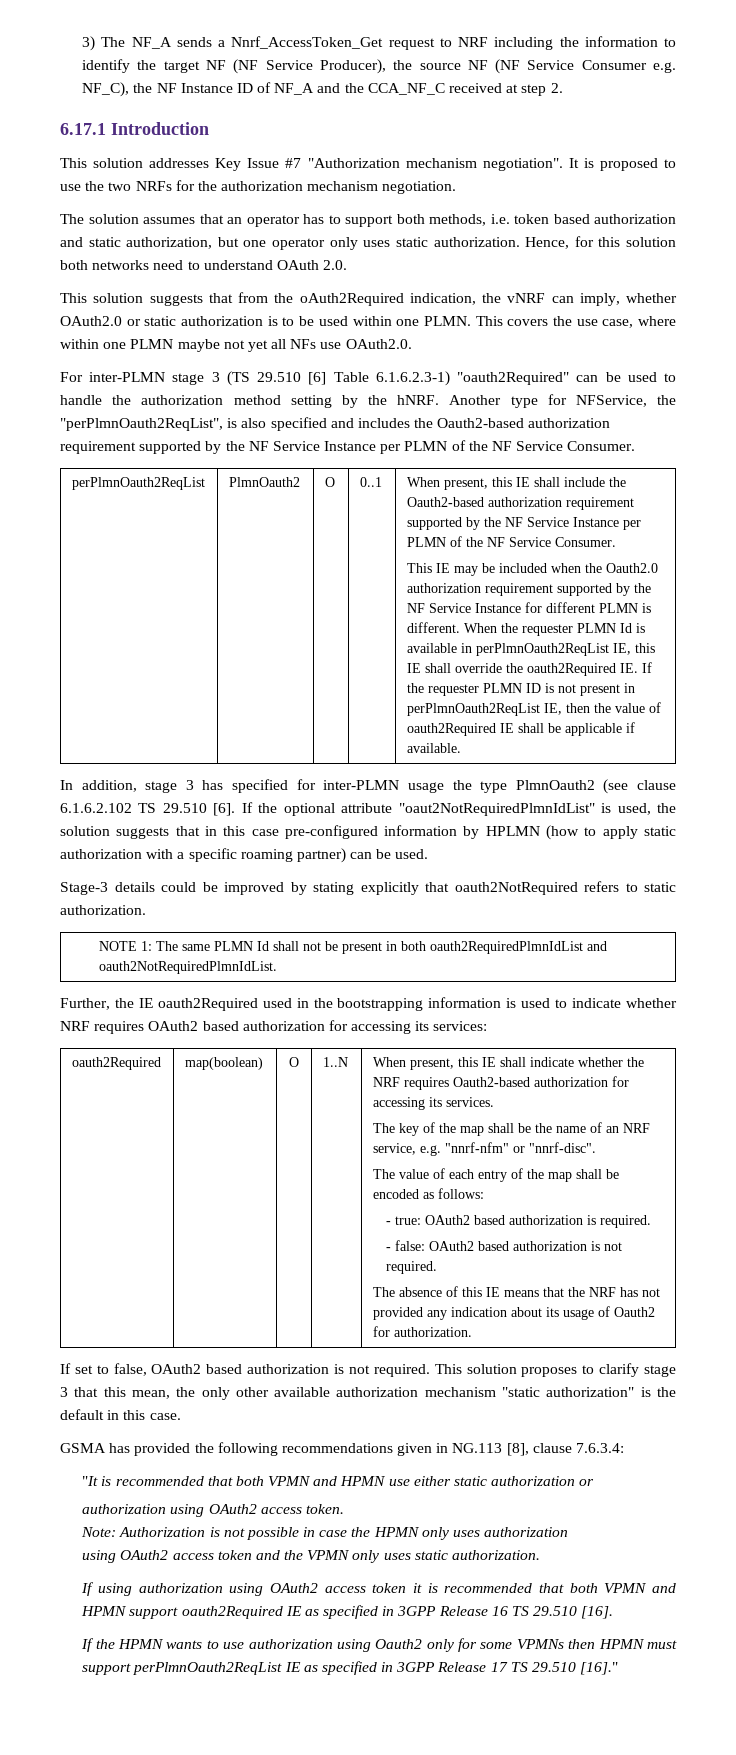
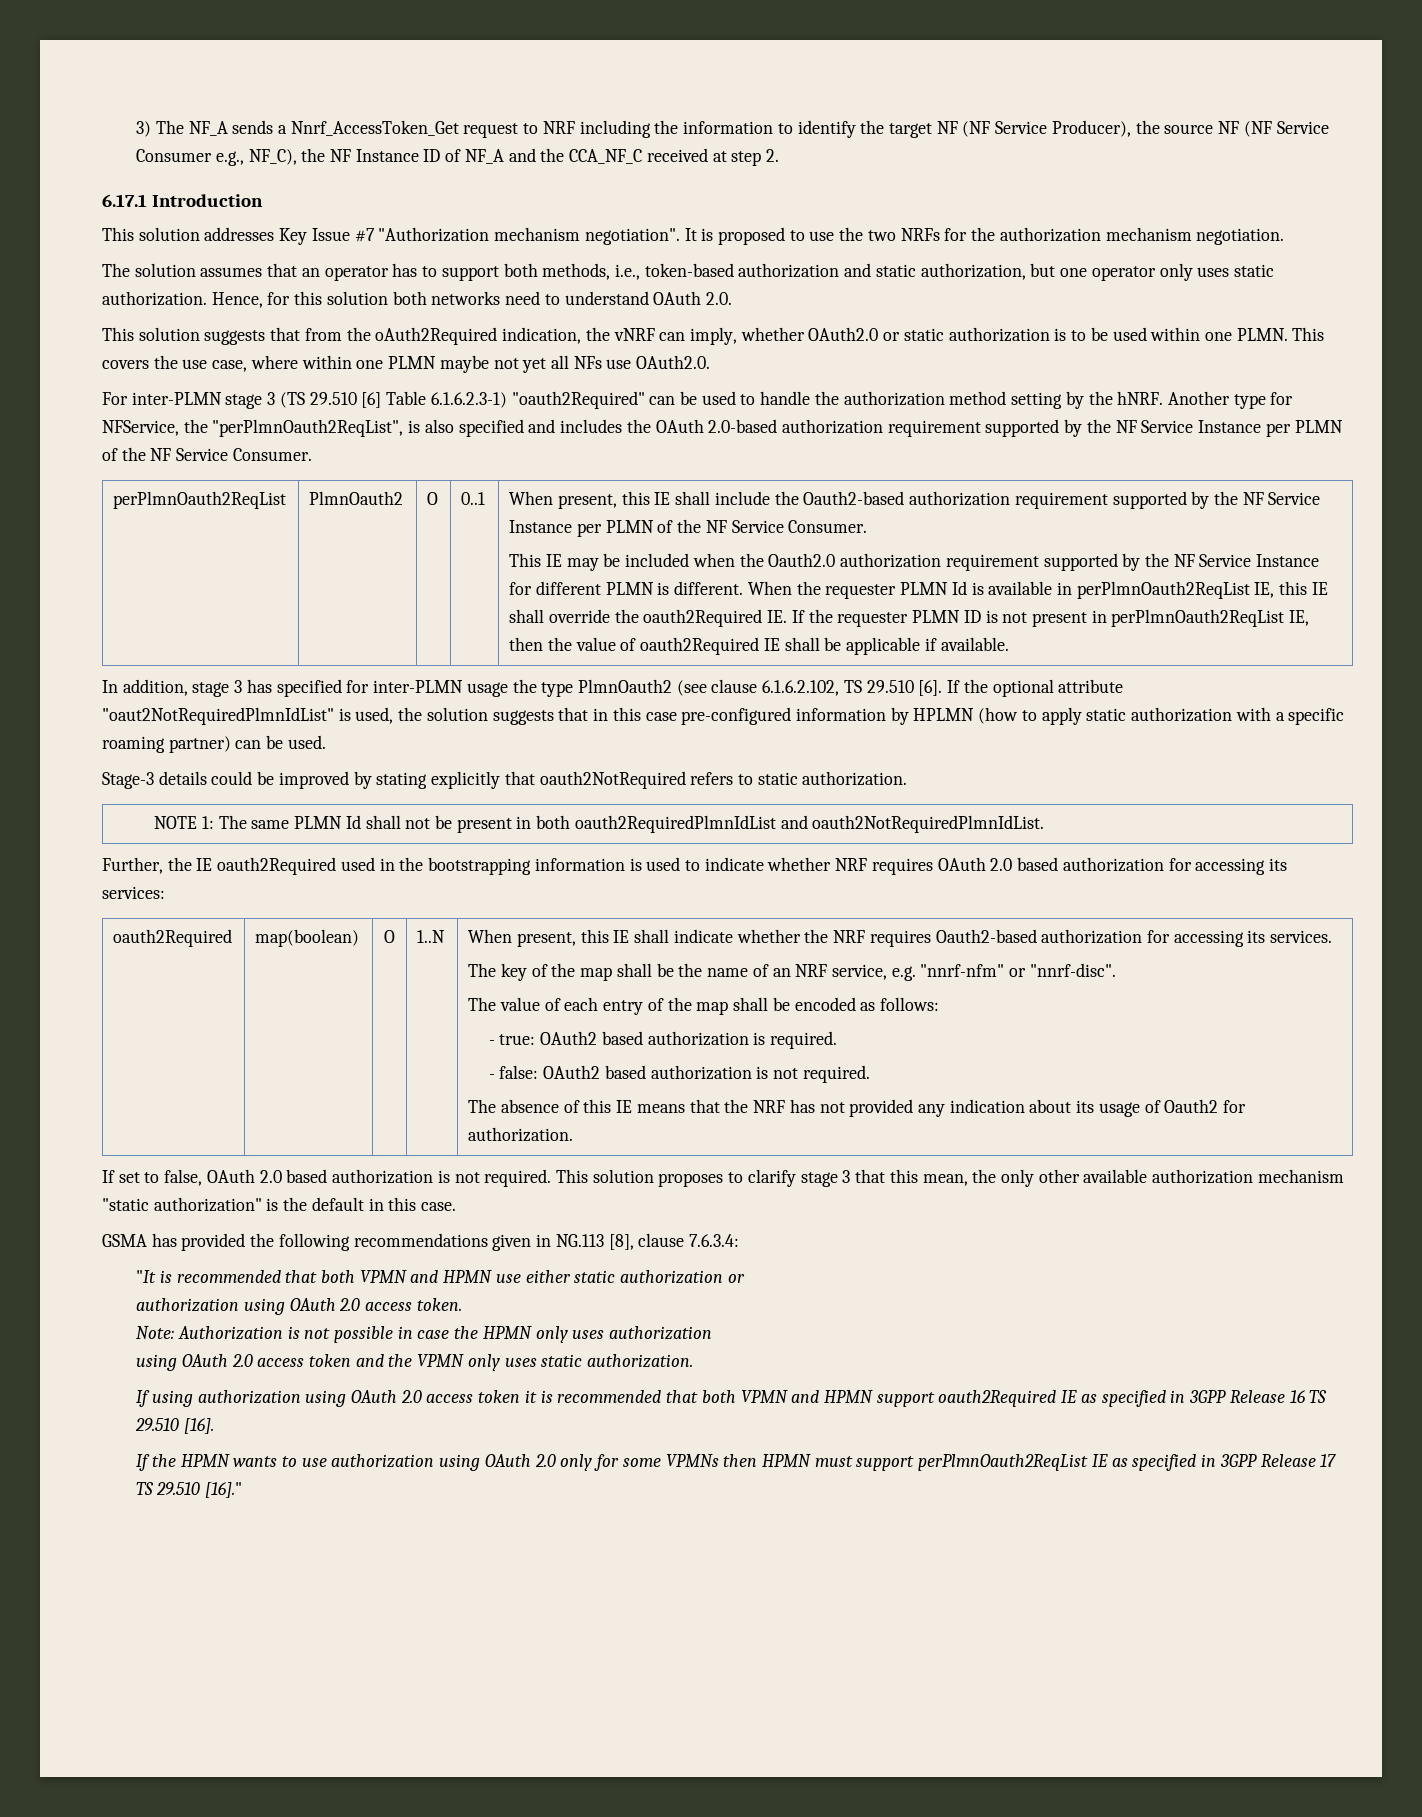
- 3) The NF_A sends a Nnrf_AccessToken_Get request to NRF including the information to identify the target NF (NF Service Producer), the source NF (NF Service Consumer e.g. NF_C), the NF Instance ID of NF_A and the CCA_NF_C received at step 2.
+ 3) The NF_A sends a Nnrf_AccessToken_Get request to NRF including the information to identify the target NF (NF Service Producer), the source NF (NF Service Consumer e.g., NF_C), the NF Instance ID of NF_A and the CCA_NF_C received at step 2.
- The solution assumes that an operator has to support both methods, i.e. token based authorization and static authorization, but one operator only uses static authorization.
+ The solution assumes that an operator has to support both methods, i.e., token-based authorization and static authorization, but one operator only uses static authorization.
- Another type for NFService, the "perPlmnOauth2ReqList", is also specified and includes the Oauth2-based authorization requirement supported by the NF Service Instance per PLMN of the NF Service Consumer.
+ Another type for NFService, the "perPlmnOauth2ReqList", is also specified and includes the OAuth 2.0-based authorization requirement supported by the NF Service Instance per PLMN of the NF Service Consumer.
- In addition, stage 3 has specified for inter-PLMN usage the type PlmnOauth2 (see clause 6.1.6.2.102 TS 29.510 [6].
+ In addition, stage 3 has specified for inter-PLMN usage the type PlmnOauth2 (see clause 6.1.6.2.102, TS 29.510 [6].
- Further, the IE oauth2Required used in the bootstrapping information is used to indicate whether NRF requires OAuth2 based authorization for accessing its services:
+ Further, the IE oauth2Required used in the bootstrapping information is used to indicate whether NRF requires OAuth 2.0 based authorization for accessing its services:
- If set to false, OAuth2 based authorization is not required.
+ If set to false, OAuth 2.0 based authorization is not required.
- authorization using OAuth2 access token.
+ authorization using OAuth 2.0 access token.
- using OAuth2 access token and the VPMN only uses static authorization.
+ using OAuth 2.0 access token and the VPMN only uses static authorization.
- If using authorization using OAuth2 access token it is recommended that both VPMN and HPMN support oauth2Required IE as specified in 3GPP Release 16 TS 29.510 [16].
+ If using authorization using OAuth 2.0 access token it is recommended that both VPMN and HPMN support oauth2Required IE as specified in 3GPP Release 16 TS 29.510 [16].
- If the HPMN wants to use authorization using Oauth2 only for some VPMNs then HPMN must support perPlmnOauth2ReqList IE as specified in 3GPP Release 17 TS 29.510 [16]."
+ If the HPMN wants to use authorization using OAuth 2.0 only for some VPMNs then HPMN must support perPlmnOauth2ReqList IE as specified in 3GPP Release 17 TS 29.510 [16]."

